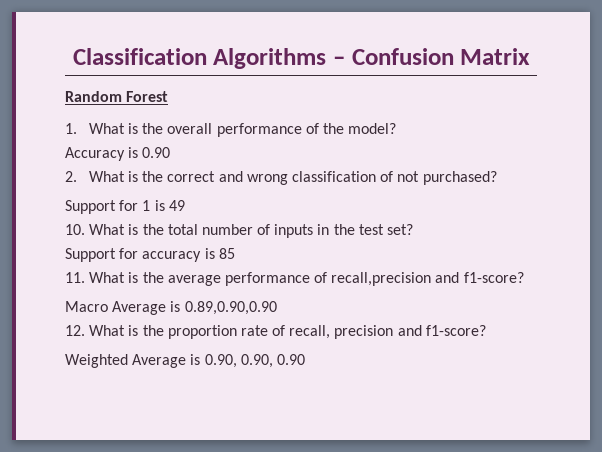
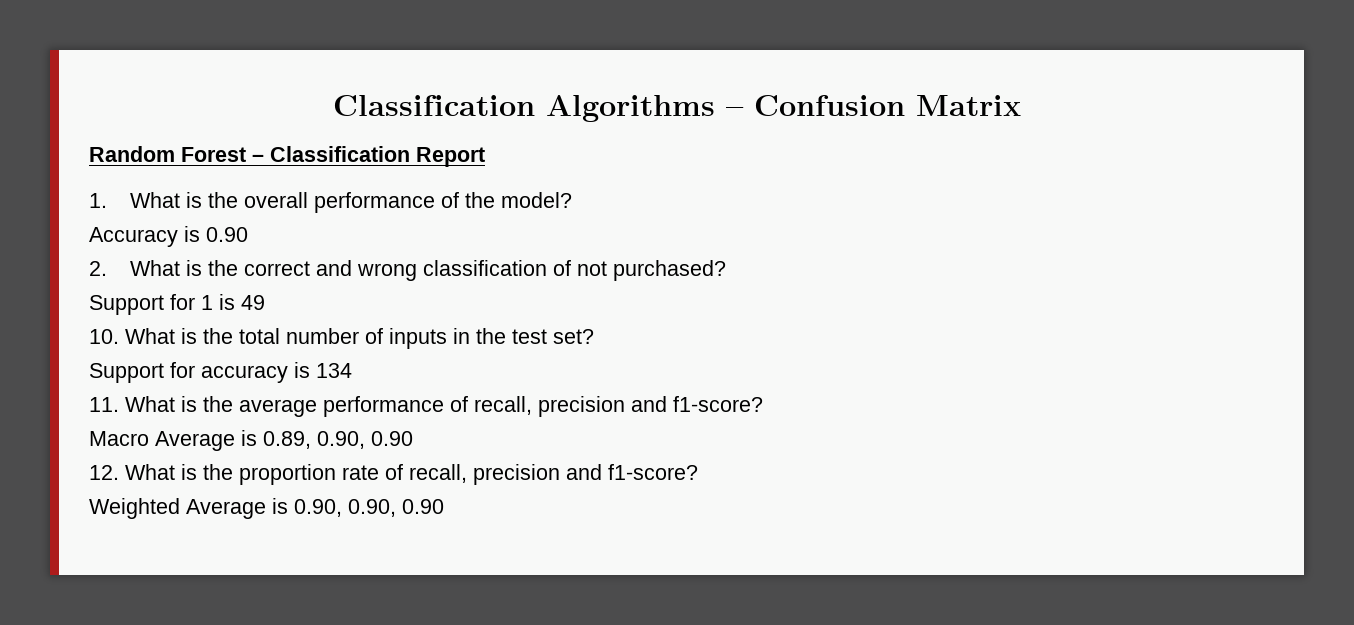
- Random Forest
+ Random Forest – Classification Report
- Support for accuracy is 85
+ Support for accuracy is 134
- 11. What is the average performance of recall,precision and f1-score?
+ 11. What is the average performance of recall, precision and f1-score?
- Macro Average is 0.89,0.90,0.90
+ Macro Average is 0.89, 0.90, 0.90

